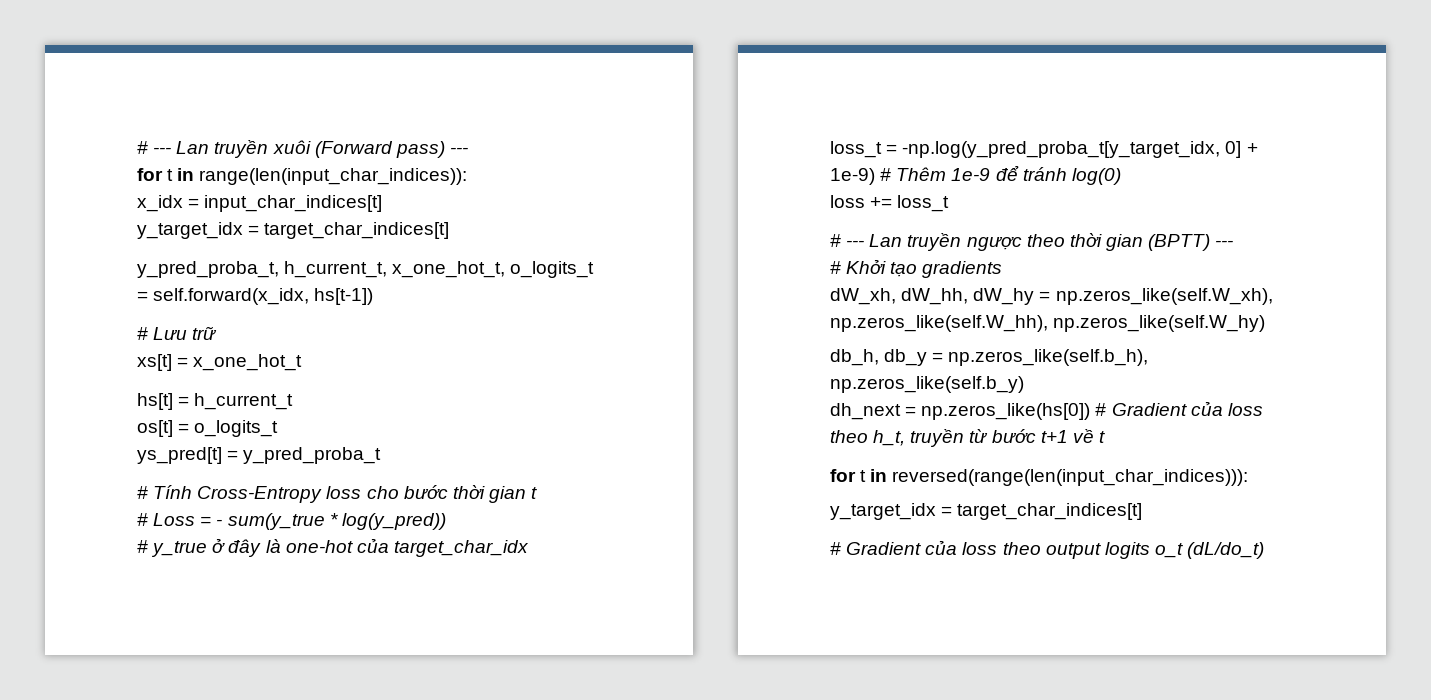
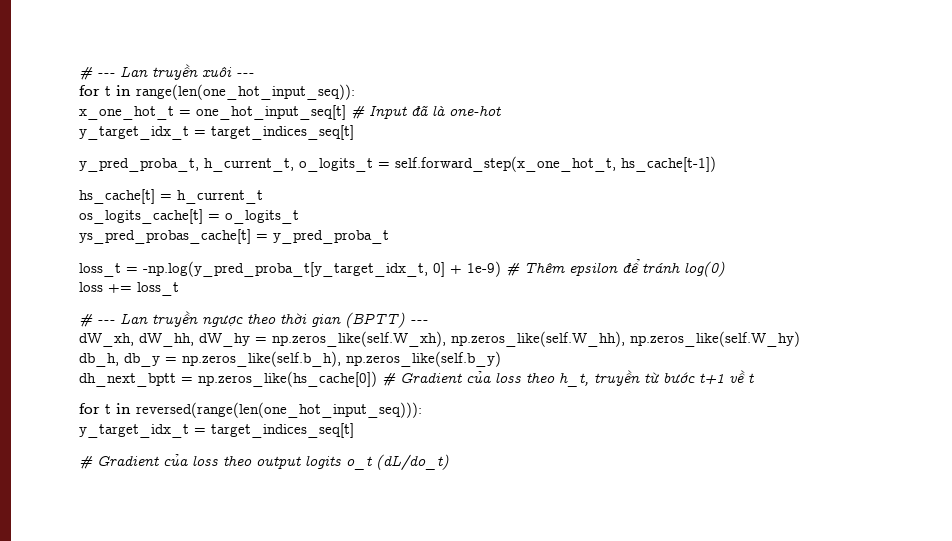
- # --- Lan truyền xuôi (Forward pass) ---
+ # --- Lan truyền xuôi ---
- for t in range(len(input_char_indices)):
- x_idx = input_char_indices[t]
- y_target_idx = target_char_indices[t]
+ for t in range(len(one_hot_input_seq)):
+ x_one_hot_t = one_hot_input_seq[t] # Input đã là one-hot
+ y_target_idx_t = target_indices_seq[t]
- y_pred_proba_t, h_current_t, x_one_hot_t, o_logits_t = self.forward(x_idx, hs[t-1])
- # Lưu trữ
- xs[t] = x_one_hot_t
- hs[t] = h_current_t
+ y_pred_proba_t, h_current_t, o_logits_t = self.forward_step(x_one_hot_t, hs_cache[t-1])
+ hs_cache[t] = h_current_t
- os[t] = o_logits_t
+ os_logits_cache[t] = o_logits_t
- ys_pred[t] = y_pred_proba_t
+ ys_pred_probas_cache[t] = y_pred_proba_t
- # Tính Cross-Entropy loss cho bước thời gian t
- # Loss = - sum(y_true * log(y_pred))
- # y_true ở đây là one-hot của target_char_idx
- loss_t = -np.log(y_pred_proba_t[y_target_idx, 0] + 1e-9) # Thêm 1e-9 để tránh log(0)
+ loss_t = -np.log(y_pred_proba_t[y_target_idx_t, 0] + 1e-9) # Thêm epsilon để tránh log(0)
- # Khởi tạo gradients
- dh_next = np.zeros_like(hs[0]) # Gradient của loss theo h_t, truyền từ bước t+1 về t
+ dh_next_bptt = np.zeros_like(hs_cache[0]) # Gradient của loss theo h_t, truyền từ bước t+1 về t
- for t in reversed(range(len(input_char_indices))):
- y_target_idx = target_char_indices[t]
+ for t in reversed(range(len(one_hot_input_seq))):
+ y_target_idx_t = target_indices_seq[t]

